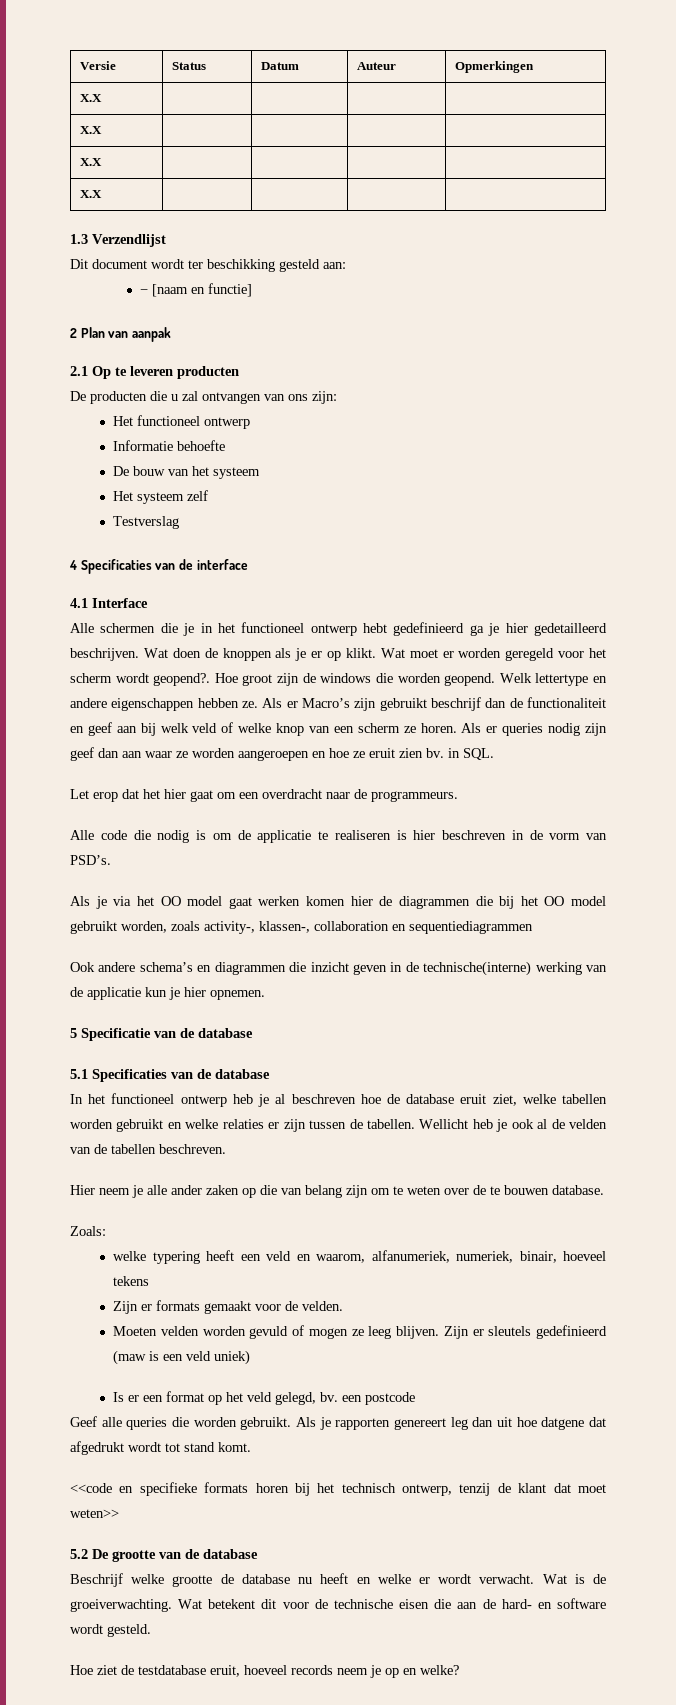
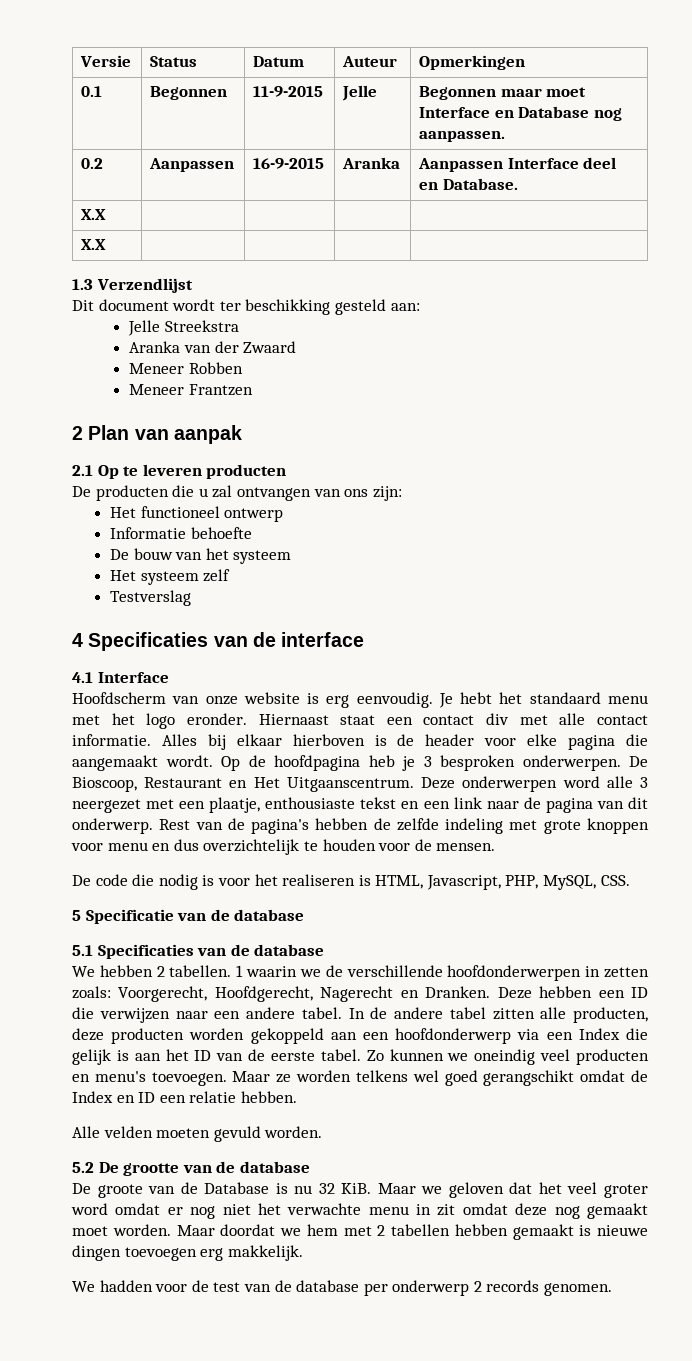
  Versie | Status | Datum | Auteur | Opmerkingen
- X.X | | | |
- X.X | | | |
+ 0.1 | Begonnen | 11-9-2015 | Jelle | Begonnen maar moet Interface en Database nog aanpassen.
+ 0.2 | Aanpassen | 16-9-2015 | Aranka | Aanpassen Interface deel en Database.
- − [naam en functie]
+ Jelle Streekstra
+ Aranka van der Zwaard
+ Meneer Robben
+ Meneer Frantzen
- Alle schermen die je in het functioneel ontwerp hebt gedefinieerd ga je hier gedetailleerd beschrijven. Wat doen de knoppen als je er op klikt. Wat moet er worden geregeld voor het scherm wordt geopend?. Hoe groot zijn de windows die worden geopend. Welk lettertype en andere eigenschappen hebben ze. Als er Macro’s zijn gebruikt beschrijf dan de functionaliteit en geef aan bij welk veld of welke knop van een scherm ze horen. Als er queries nodig zijn geef dan aan waar ze worden aangeroepen en hoe ze eruit zien bv. in SQL.
- Let erop dat het hier gaat om een overdracht naar de programmeurs.
- Alle code die nodig is om de applicatie te realiseren is hier beschreven in de vorm van PSD’s.
- Als je via het OO model gaat werken komen hier de diagrammen die bij het OO model gebruikt worden, zoals activity-, klassen-, collaboration en sequentiediagrammen
- Ook andere schema’s en diagrammen die inzicht geven in de technische(interne) werking van de applicatie kun je hier opnemen.
+ Hoofdscherm van onze website is erg eenvoudig. Je hebt het standaard menu met het logo eronder. Hiernaast staat een contact div met alle contact informatie. Alles bij elkaar hierboven is de header voor elke pagina die aangemaakt wordt. Op de hoofdpagina heb je 3 besproken onderwerpen. De Bioscoop, Restaurant en Het Uitgaanscentrum. Deze onderwerpen word alle 3 neergezet met een plaatje, enthousiaste tekst en een link naar de pagina van dit onderwerp. Rest van de pagina's hebben de zelfde indeling met grote knoppen voor menu en dus overzichtelijk te houden voor de mensen.
+ De code die nodig is voor het realiseren is HTML, Javascript, PHP, MySQL, CSS.
- In het functioneel ontwerp heb je al beschreven hoe de database eruit ziet, welke tabellen worden gebruikt en welke relaties er zijn tussen de tabellen. Wellicht heb je ook al de velden van de tabellen beschreven.
- Hier neem je alle ander zaken op die van belang zijn om te weten over de te bouwen database.
- Zoals:
- welke typering heeft een veld en waarom, alfanumeriek, numeriek, binair, hoeveel tekens
- Zijn er formats gemaakt voor de velden.
- Moeten velden worden gevuld of mogen ze leeg blijven. Zijn er sleutels gedefinieerd (maw is een veld uniek)
- Is er een format op het veld gelegd, bv. een postcode
- Geef alle queries die worden gebruikt. Als je rapporten genereert leg dan uit hoe datgene dat afgedrukt wordt tot stand komt.
- <<code en specifieke formats horen bij het technisch ontwerp, tenzij de klant dat moet weten>>
+ We hebben 2 tabellen. 1 waarin we de verschillende hoofdonderwerpen in zetten zoals: Voorgerecht, Hoofdgerecht, Nagerecht en Dranken. Deze hebben een ID die verwijzen naar een andere tabel. In de andere tabel zitten alle producten, deze producten worden gekoppeld aan een hoofdonderwerp via een Index die gelijk is aan het ID van de eerste tabel. Zo kunnen we oneindig veel producten en menu's toevoegen. Maar ze worden telkens wel goed gerangschikt omdat de Index en ID een relatie hebben.
+ Alle velden moeten gevuld worden.
- Beschrijf welke grootte de database nu heeft en welke er wordt verwacht. Wat is de groeiverwachting. Wat betekent dit voor de technische eisen die aan de hard- en software wordt gesteld.
- Hoe ziet de testdatabase eruit, hoeveel records neem je op en welke?
+ De groote van de Database is nu 32 KiB. Maar we geloven dat het veel groter word omdat er nog niet het verwachte menu in zit omdat deze nog gemaakt moet worden. Maar doordat we hem met 2 tabellen hebben gemaakt is nieuwe dingen toevoegen erg makkelijk.
+ We hadden voor de test van de database per onderwerp 2 records genomen.

